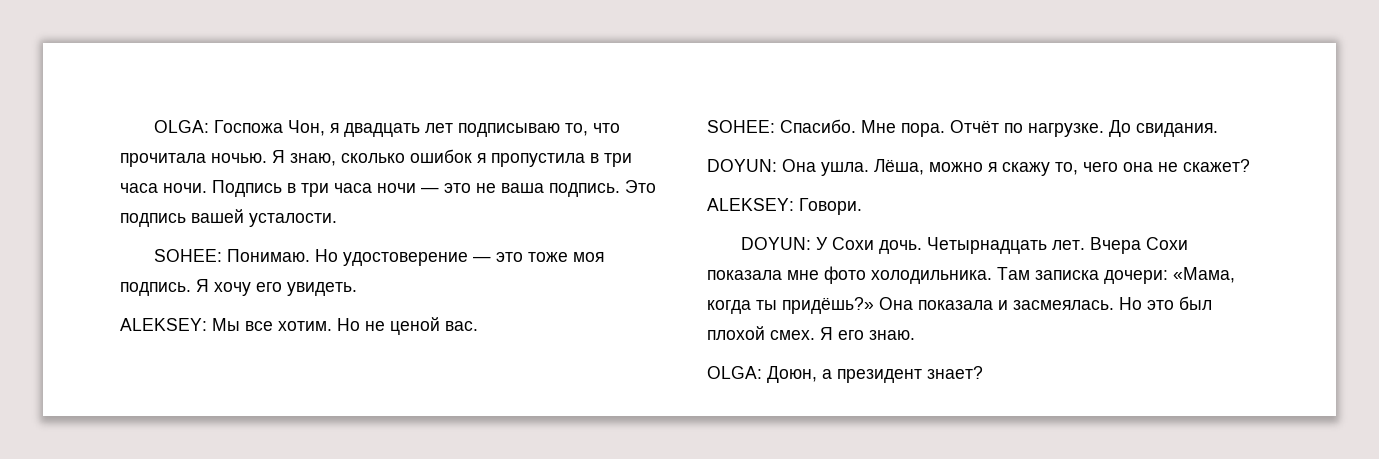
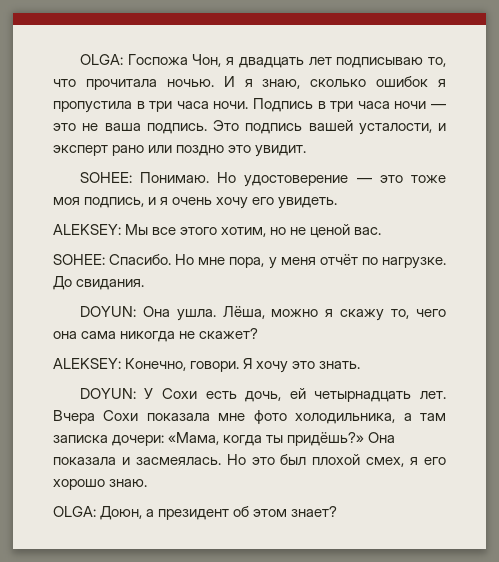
- Я знаю, сколько ошибок я пропустила в три часа ночи.
+ И я знаю, сколько ошибок я пропустила в три часа ночи.
- Это подпись вашей усталости.
+ Это подпись вашей усталости, и эксперт рано или поздно это увидит.
- Но удостоверение — это тоже моя подпись. Я хочу его увидеть.
+ Но удостоверение — это тоже моя подпись, и я очень хочу его увидеть.
- ALEKSEY: Мы все хотим. Но не ценой вас.
+ ALEKSEY: Мы все этого хотим, но не ценой вас.
- Мне пора. Отчёт по нагрузке.
+ Но мне пора, у меня отчёт по нагрузке.
- Лёша, можно я скажу то, чего она не скажет?
+ Лёша, можно я скажу то, чего она сама никогда не скажет?
- ALEKSEY: Говори.
+ ALEKSEY: Конечно, говори. Я хочу это знать.
- DOYUN: У Сохи дочь. Четырнадцать лет.
+ DOYUN: У Сохи есть дочь, ей четырнадцать лет.
- Вчера Сохи показала мне фото холодильника. Там записка дочери: «Мама, когда ты придёшь?»
+ Вчера Сохи показала мне фото холодильника, а там записка дочери: «Мама, когда ты придёшь?»
- Но это был плохой смех. Я его знаю.
+ Но это был плохой смех, я его хорошо знаю.
- OLGA: Доюн, а президент знает?
+ OLGA: Доюн, а президент об этом знает?

